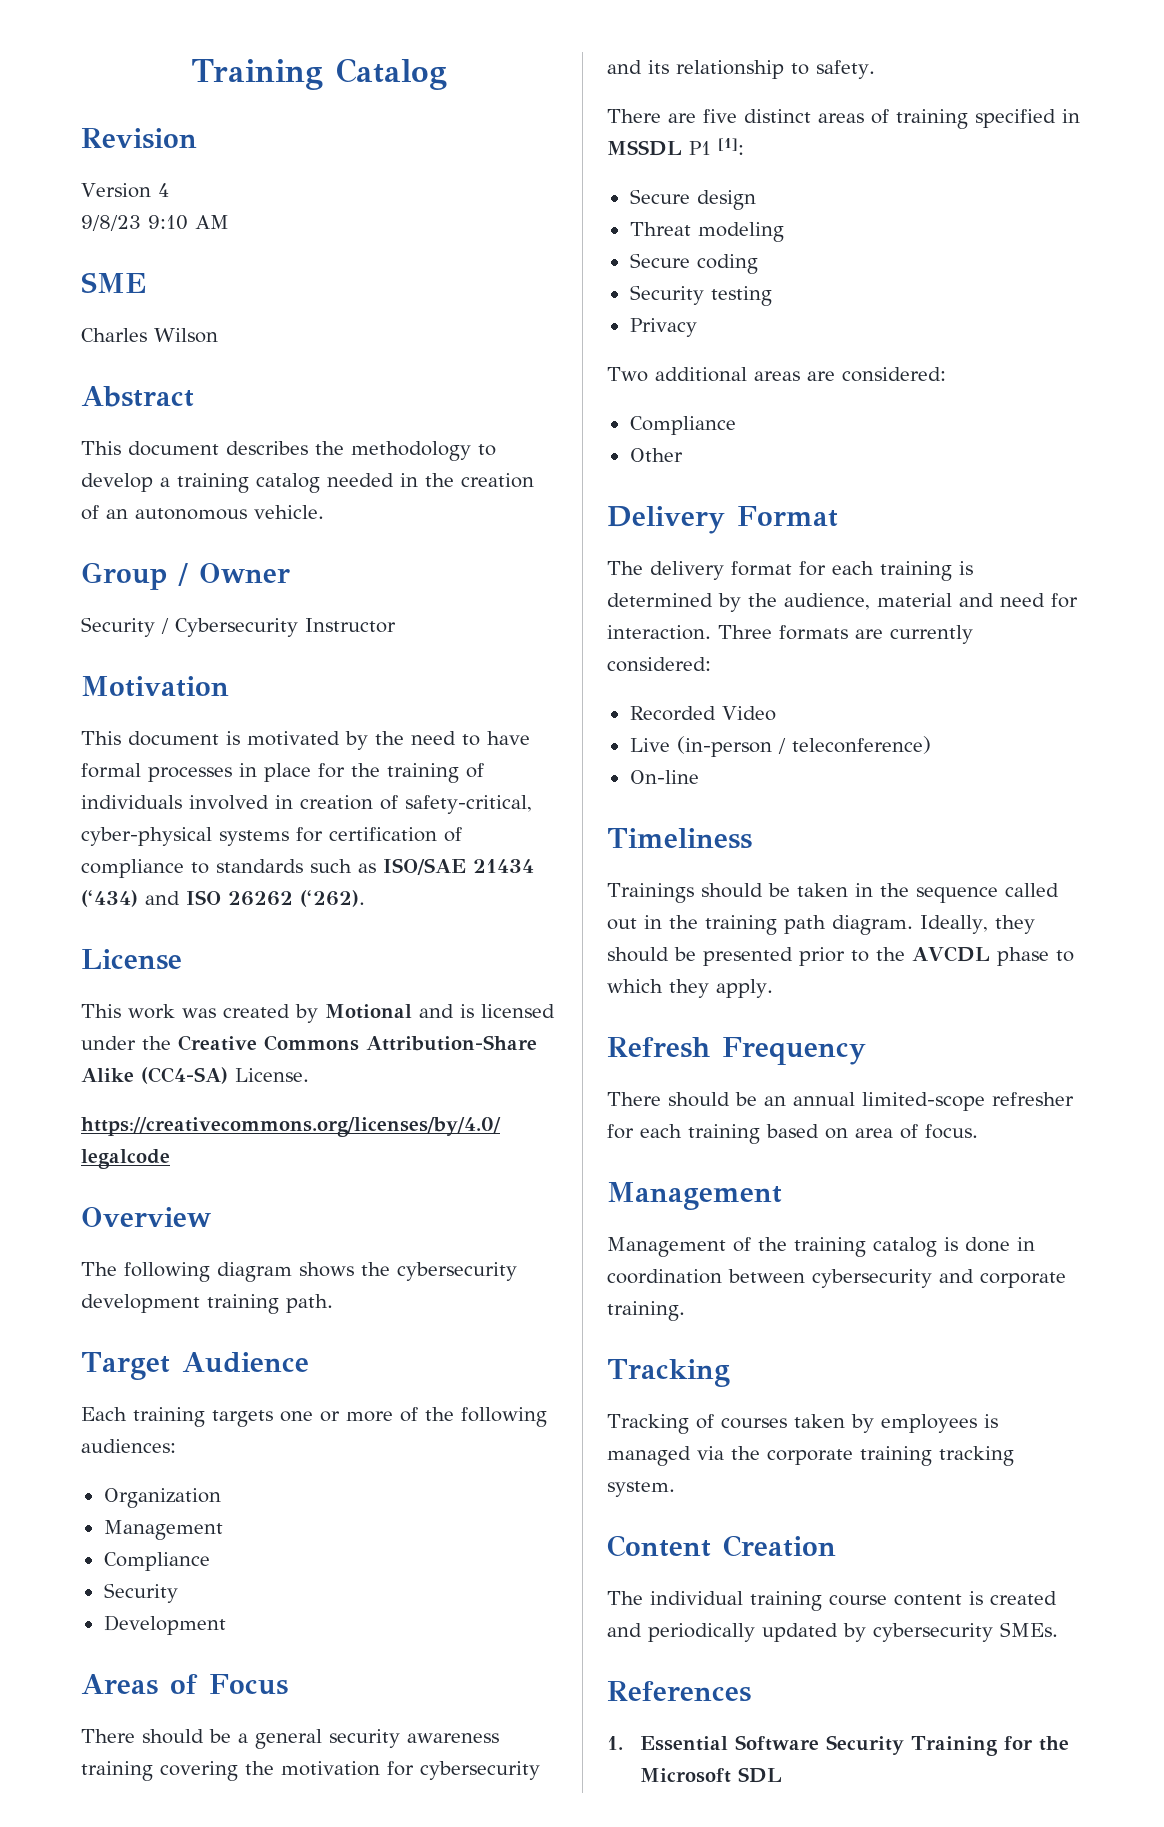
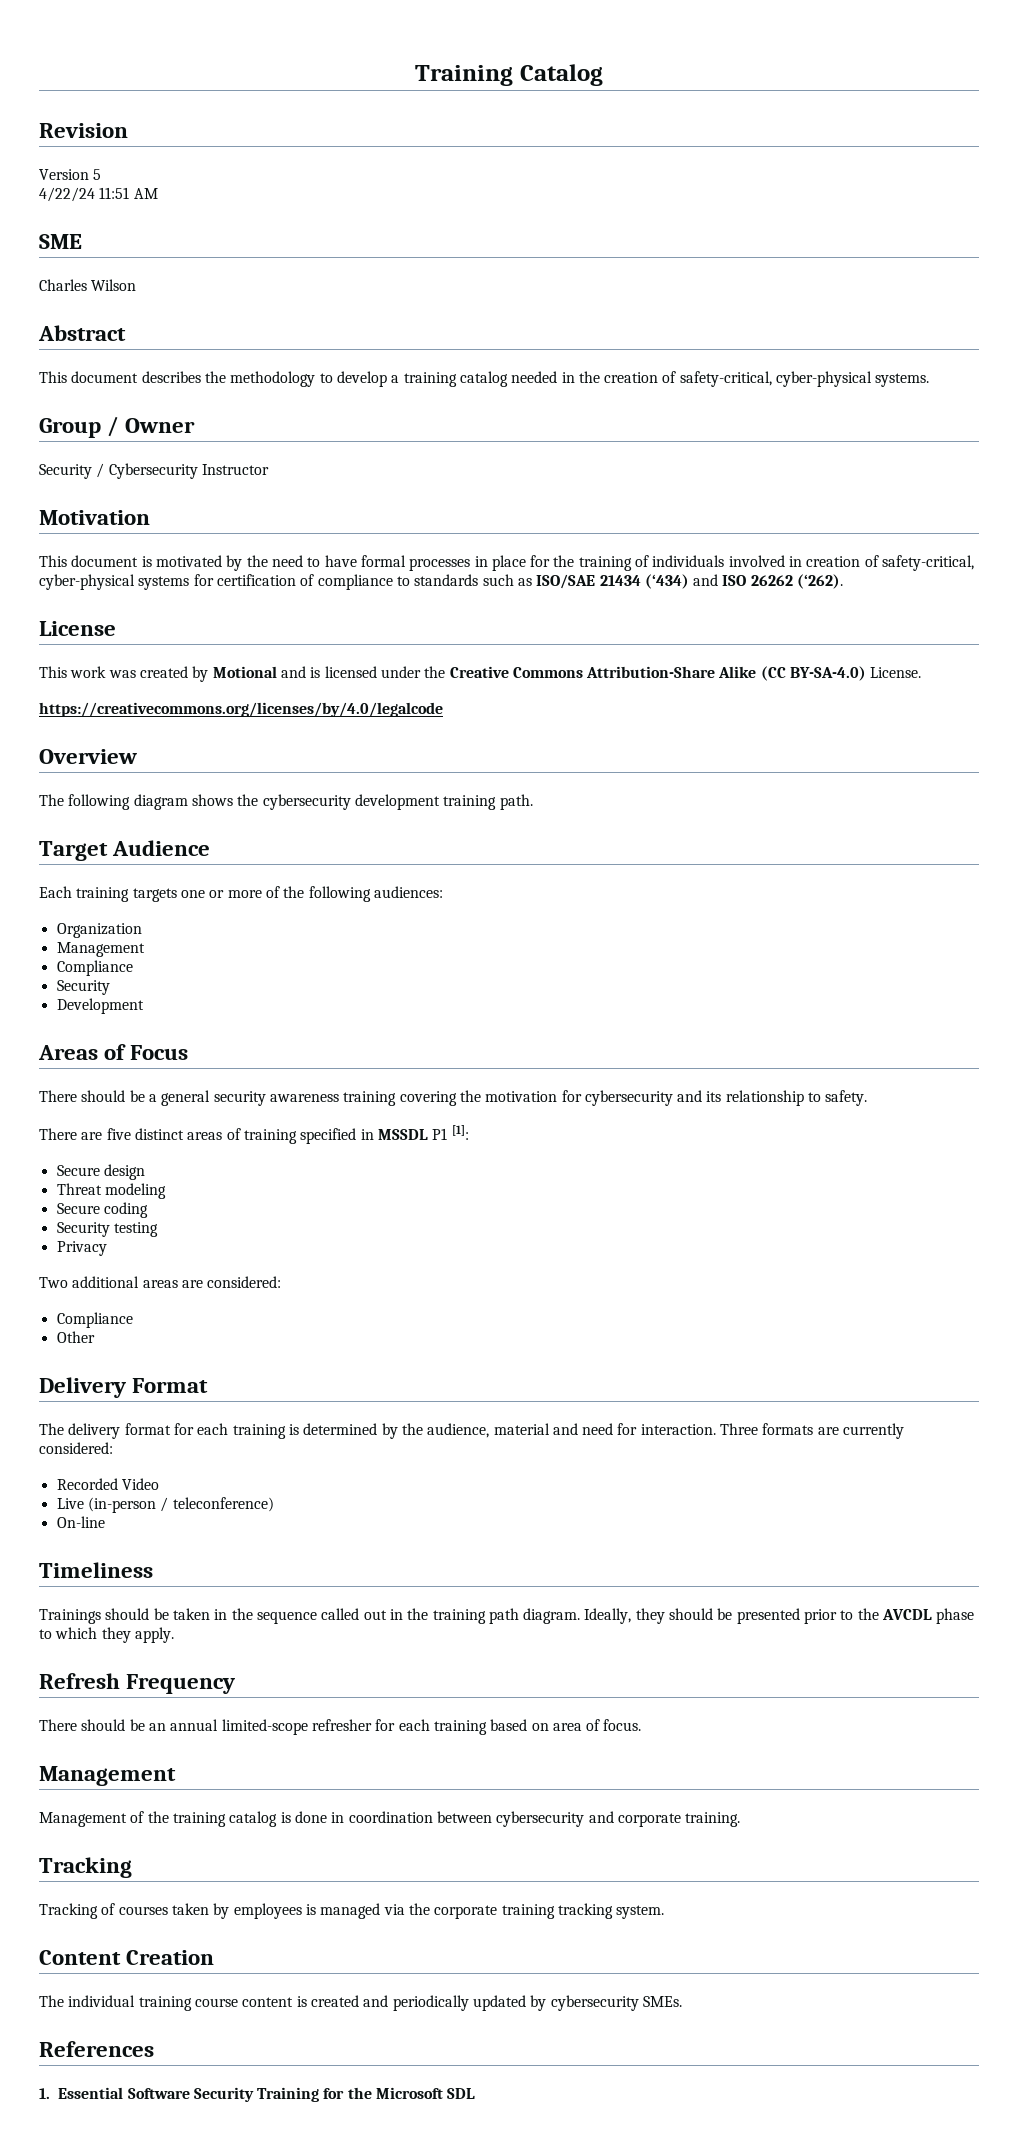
- Version 4
- 9/8/23 9:10 AM
+ Version 5
+ 4/22/24 11:51 AM
- This document describes the methodology to develop a training catalog needed in the creation of an autonomous vehicle.
+ This document describes the methodology to develop a training catalog needed in the creation of safety-critical, cyber-physical systems.
- This work was created by Motional and is licensed under the Creative Commons Attribution-Share Alike (CC4-SA) License.
+ This work was created by Motional and is licensed under the Creative Commons Attribution-Share Alike (CC BY-SA-4.0) License.

